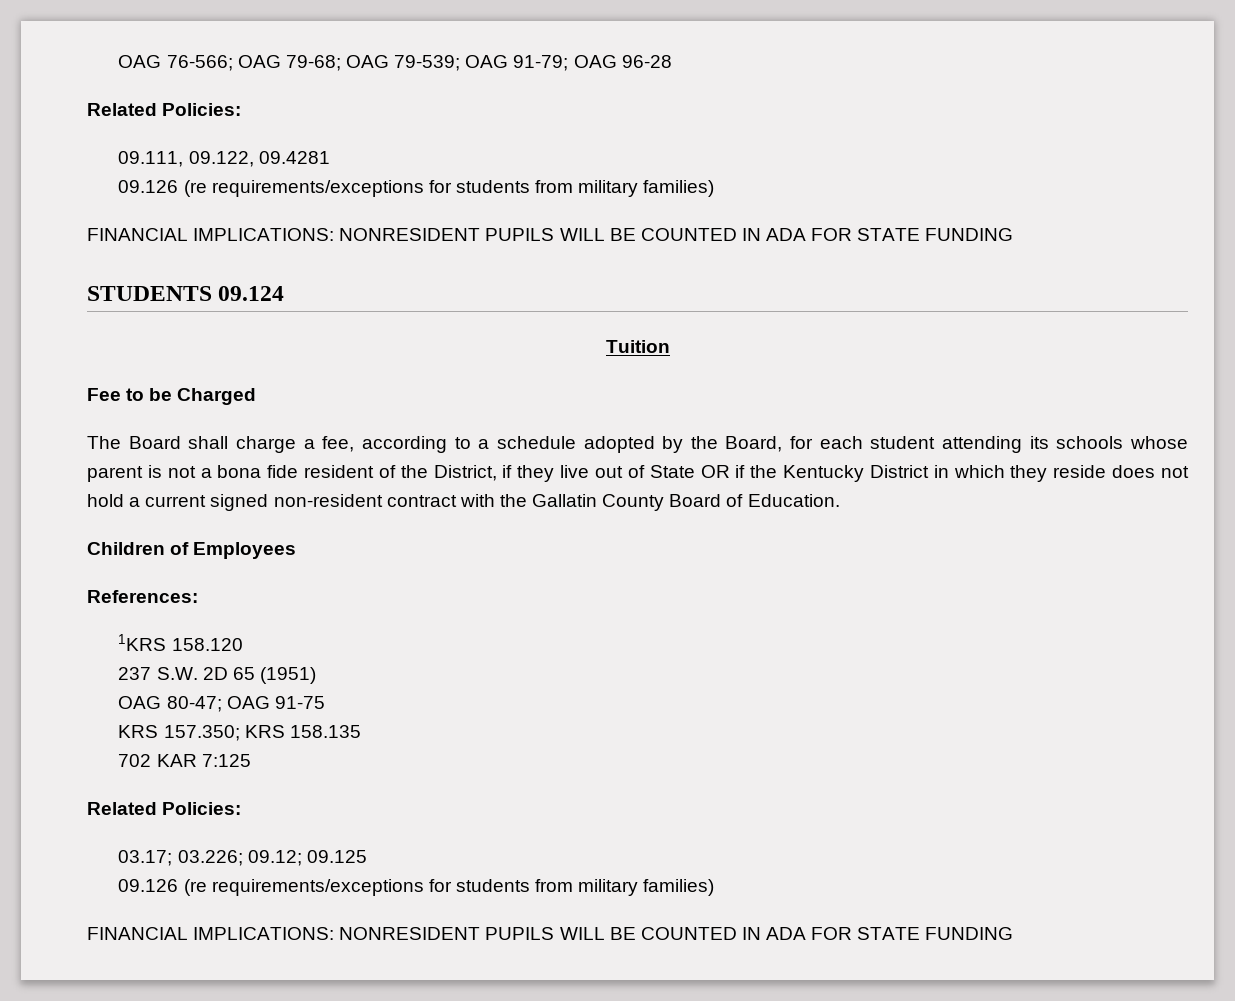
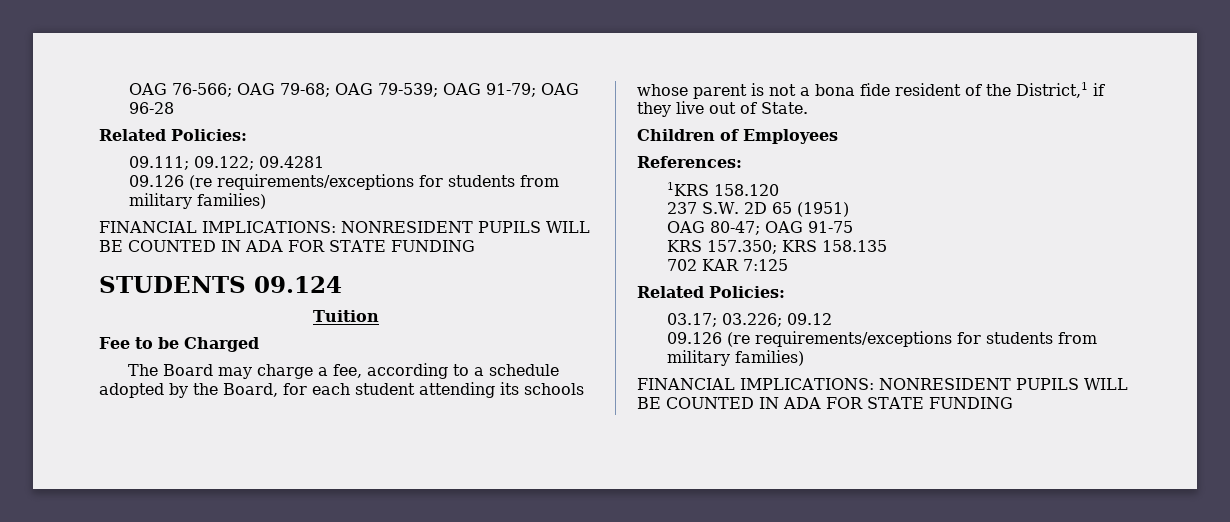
- 09.111, 09.122, 09.4281
+ 09.111; 09.122; 09.4281
- The Board shall charge a fee, according to a schedule adopted by the Board, for each student attending its schools whose parent is not a bona fide resident of the District, if they live out of State OR if the Kentucky District in which they reside does not hold a current signed non-resident contract with the Gallatin County Board of Education.
+ The Board may charge a fee, according to a schedule adopted by the Board, for each student attending its schools whose parent is not a bona fide resident of the District,1 if they live out of State.
- 03.17; 03.226; 09.12; 09.125
+ 03.17; 03.226; 09.12

